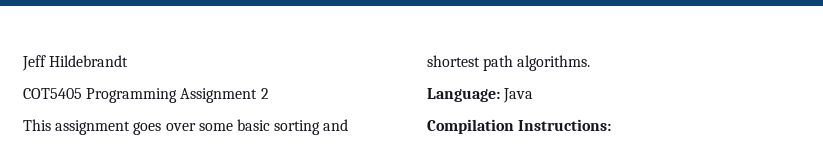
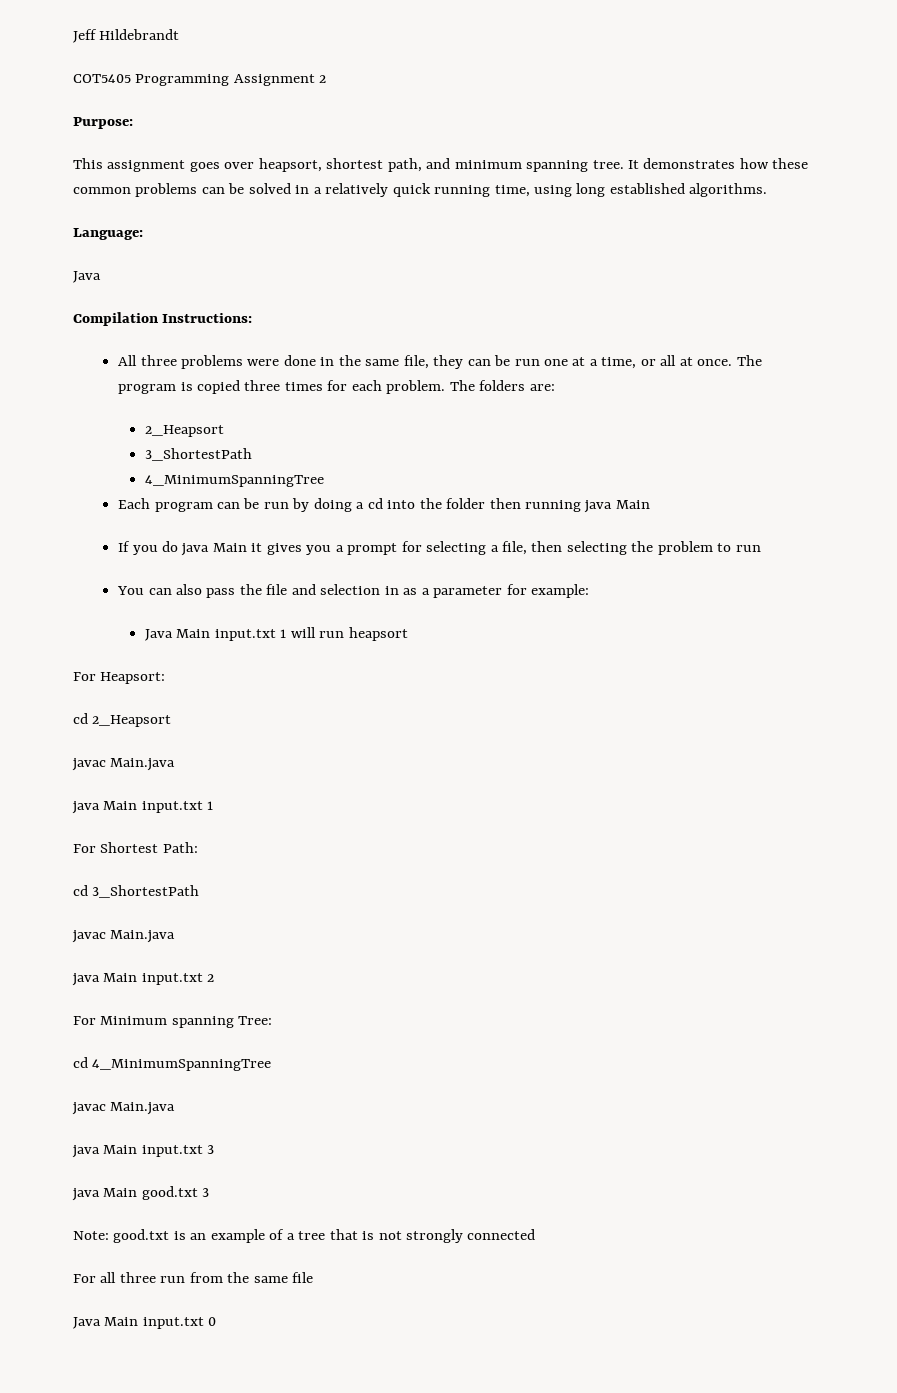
+ Purpose:
- This assignment goes over some basic sorting and shortest path algorithms.
+ This assignment goes over heapsort, shortest path, and minimum spanning tree. It demonstrates how these common problems can be solved in a relatively quick running time, using long established algorithms.
- Language: Java
+ Language:
+ Java
+ All three problems were done in the same file, they can be run one at a time, or all at once. The program is copied three times for each problem. The folders are:
+ 2_Heapsort
+ 3_ShortestPath
+ 4_MinimumSpanningTree
+ Each program can be run by doing a cd into the folder then running java Main
+ If you do java Main it gives you a prompt for selecting a file, then selecting the problem to run
+ You can also pass the file and selection in as a parameter for example:
+ Java Main input.txt 1 will run heapsort
+ For Heapsort:
+ cd 2_Heapsort
+ javac Main.java
+ java Main input.txt 1
+ For Shortest Path:
+ cd 3_ShortestPath
+ javac Main.java
+ java Main input.txt 2
+ For Minimum spanning Tree:
+ cd 4_MinimumSpanningTree
+ javac Main.java
+ java Main input.txt 3
+ java Main good.txt 3
+ Note: good.txt is an example of a tree that is not strongly connected
+ For all three run from the same file
+ Java Main input.txt 0

